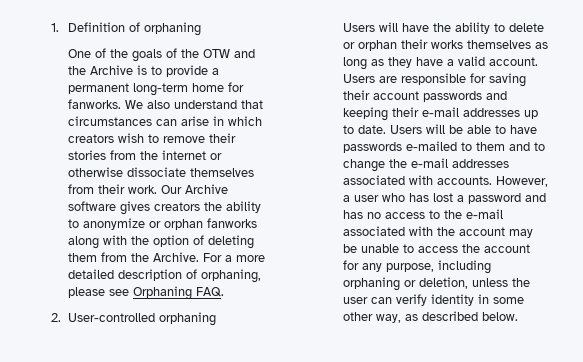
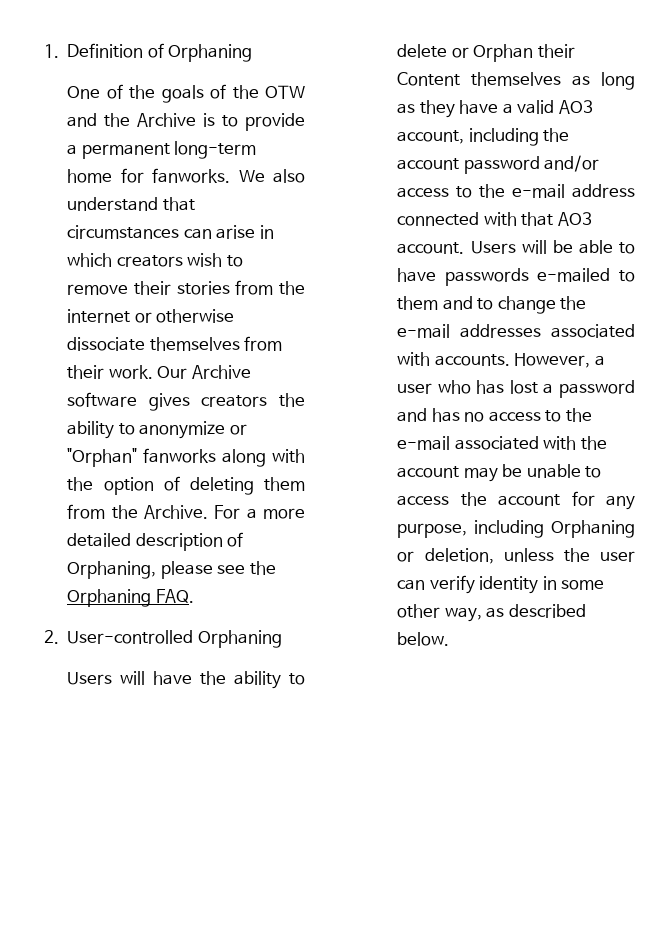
- 1. Definition of orphaning
+ 1. Definition of Orphaning
- Our Archive software gives creators the ability to anonymize or orphan fanworks along with the option of deleting them from the Archive.
+ Our Archive software gives creators the ability to anonymize or "Orphan" fanworks along with the option of deleting them from the Archive.
- For a more detailed description of orphaning, please see Orphaning FAQ.
+ For a more detailed description of Orphaning, please see the Orphaning FAQ.
- 2. User-controlled orphaning
+ 2. User-controlled Orphaning
- Users will have the ability to delete or orphan their works themselves as long as they have a valid account. Users are responsible for saving their account passwords and keeping their e-mail addresses up to date.
+ Users will have the ability to delete or Orphan their Content themselves as long as they have a valid AO3 account, including the account password and/or access to the e-mail address connected with that AO3 account.
- However, a user who has lost a password and has no access to the e-mail associated with the account may be unable to access the account for any purpose, including orphaning or deletion, unless the user can verify identity in some other way, as described below.
+ However, a user who has lost a password and has no access to the e-mail associated with the account may be unable to access the account for any purpose, including Orphaning or deletion, unless the user can verify identity in some other way, as described below.

